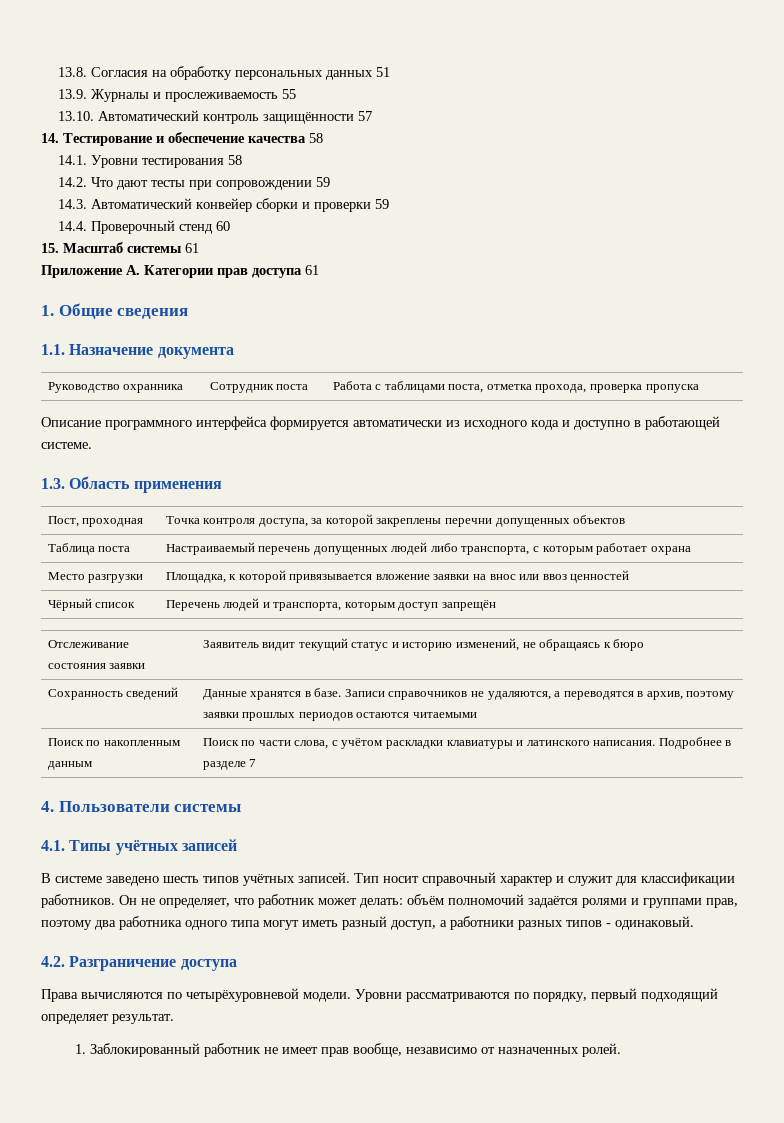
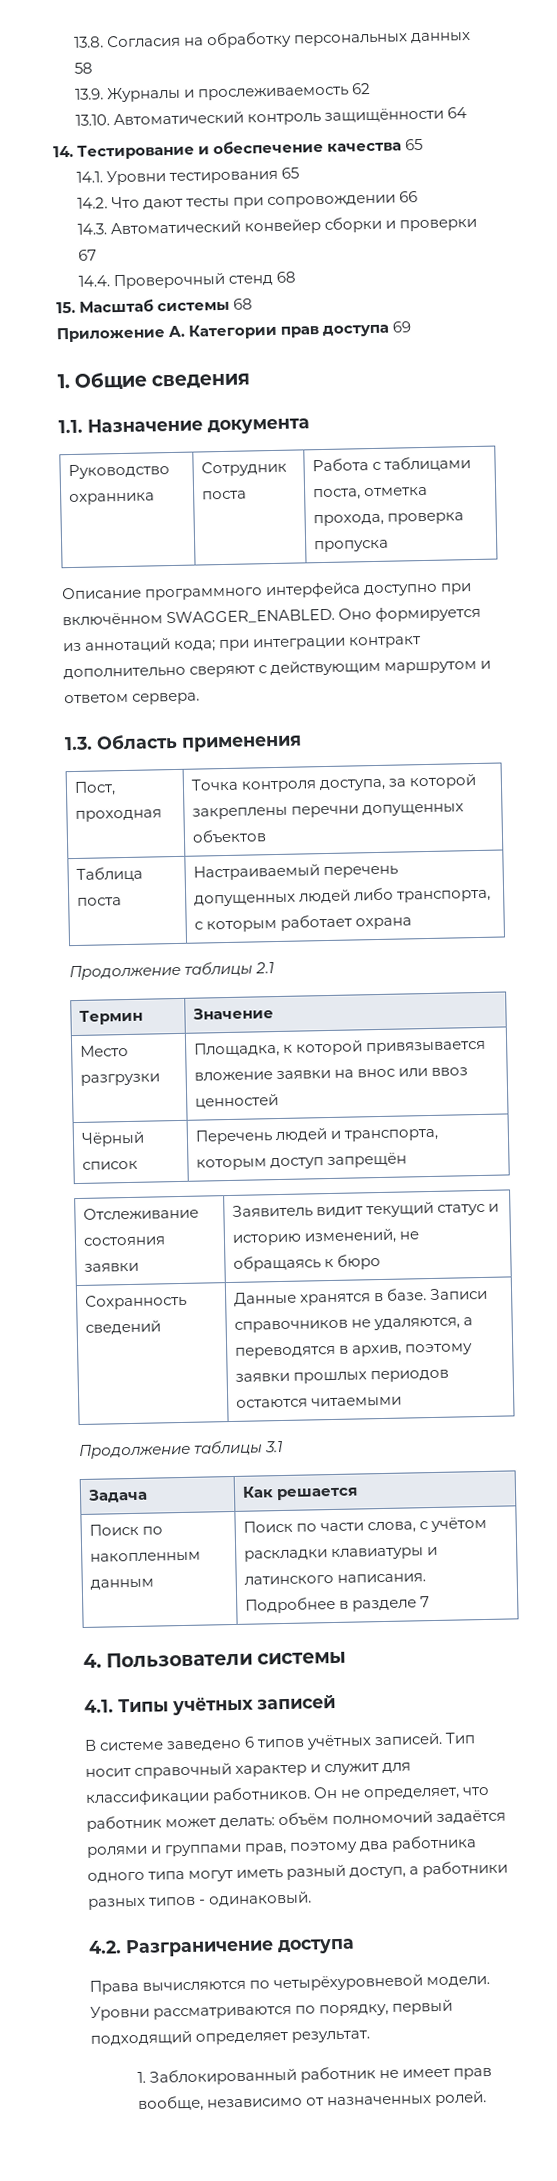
- 13.8. Согласия на обработку персональных данных 51
+ 13.8. Согласия на обработку персональных данных 58
- 13.9. Журналы и прослеживаемость 55
+ 13.9. Журналы и прослеживаемость 62
- 13.10. Автоматический контроль защищённости 57
+ 13.10. Автоматический контроль защищённости 64
- 14. Тестирование и обеспечение качества 58
+ 14. Тестирование и обеспечение качества 65
- 14.1. Уровни тестирования 58
+ 14.1. Уровни тестирования 65
- 14.2. Что дают тесты при сопровождении 59
+ 14.2. Что дают тесты при сопровождении 66
- 14.3. Автоматический конвейер сборки и проверки 59
+ 14.3. Автоматический конвейер сборки и проверки 67
- 14.4. Проверочный стенд 60
+ 14.4. Проверочный стенд 68
- 15. Масштаб системы 61
+ 15. Масштаб системы 68
- Приложение А. Категории прав доступа 61
+ Приложение А. Категории прав доступа 69
- Описание программного интерфейса формируется автоматически из исходного кода и доступно в работающей системе.
+ Описание программного интерфейса доступно при включённом SWAGGER_ENABLED. Оно формируется из аннотаций кода; при интеграции контракт дополнительно сверяют с действующим маршрутом и ответом сервера.
+ Продолжение таблицы 2.1
+ Термин | Значение
+ Продолжение таблицы 3.1
+ Задача | Как решается
- В системе заведено шесть типов учётных записей.
+ В системе заведено 6 типов учётных записей.

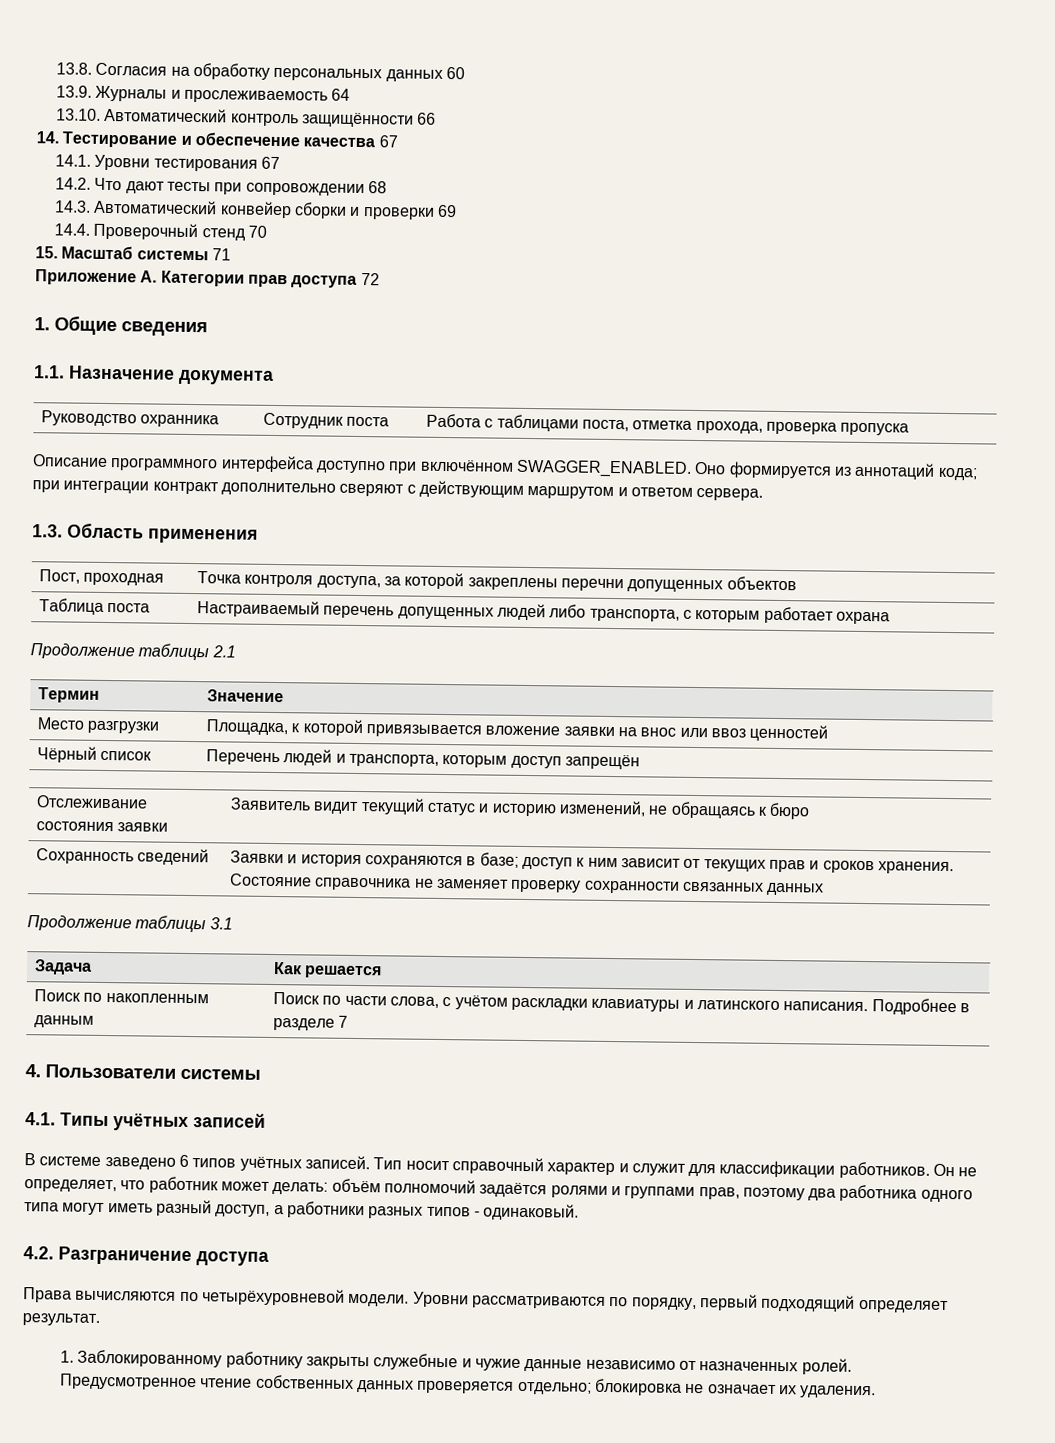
- 13.8. Согласия на обработку персональных данных 58
+ 13.8. Согласия на обработку персональных данных 60
- 13.9. Журналы и прослеживаемость 62
+ 13.9. Журналы и прослеживаемость 64
- 13.10. Автоматический контроль защищённости 64
+ 13.10. Автоматический контроль защищённости 66
- 14. Тестирование и обеспечение качества 65
+ 14. Тестирование и обеспечение качества 67
- 14.1. Уровни тестирования 65
+ 14.1. Уровни тестирования 67
- 14.2. Что дают тесты при сопровождении 66
+ 14.2. Что дают тесты при сопровождении 68
- 14.3. Автоматический конвейер сборки и проверки 67
+ 14.3. Автоматический конвейер сборки и проверки 69
- 14.4. Проверочный стенд 68
+ 14.4. Проверочный стенд 70
- 15. Масштаб системы 68
+ 15. Масштаб системы 71
- Приложение А. Категории прав доступа 69
+ Приложение А. Категории прав доступа 72
- Сохранность сведений | Данные хранятся в базе. Записи справочников не удаляются, а переводятся в архив, поэтому заявки прошлых периодов остаются читаемыми
+ Сохранность сведений | Заявки и история сохраняются в базе; доступ к ним зависит от текущих прав и сроков хранения. Состояние справочника не заменяет проверку сохранности связанных данных
- 1. Заблокированный работник не имеет прав вообще, независимо от назначенных ролей.
+ 1. Заблокированному работнику закрыты служебные и чужие данные независимо от назначенных ролей. Предусмотренное чтение собственных данных проверяется отдельно; блокировка не означает их удаления.

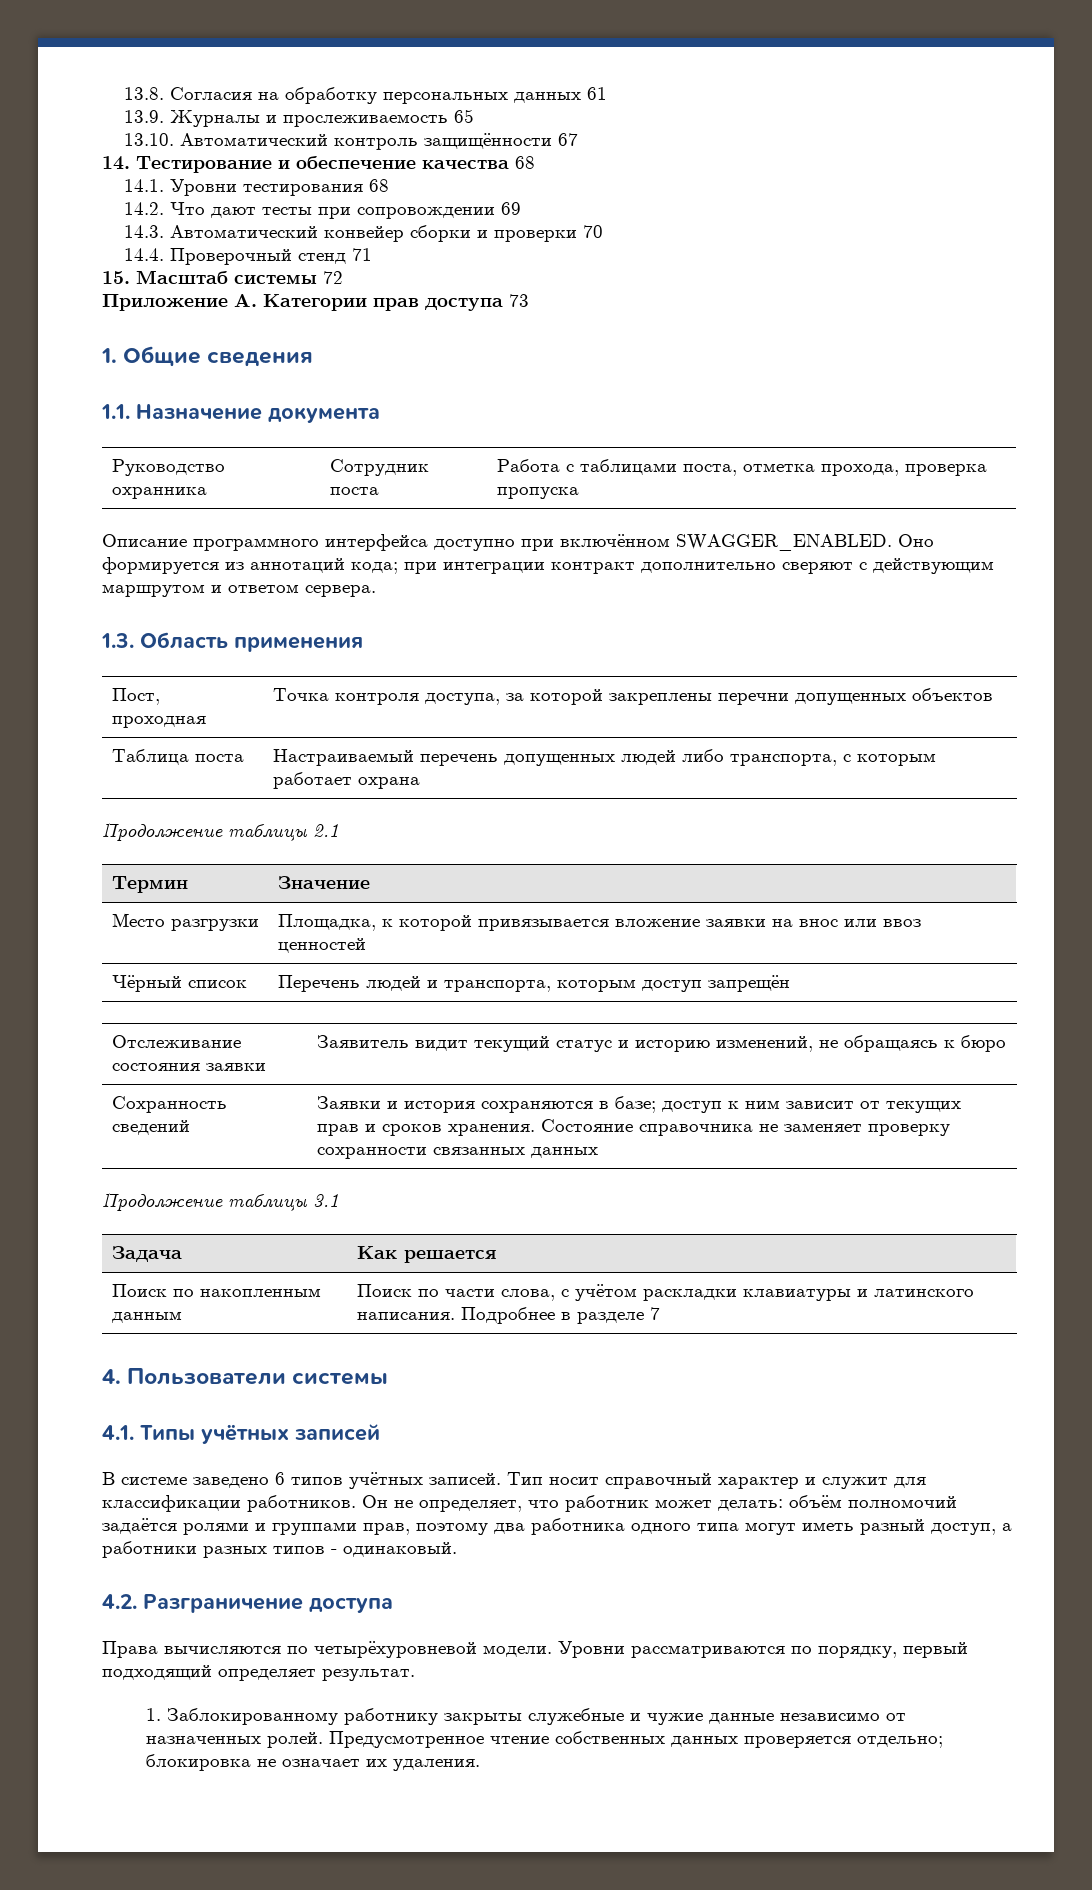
- 13.8. Согласия на обработку персональных данных 60
+ 13.8. Согласия на обработку персональных данных 61
- 13.9. Журналы и прослеживаемость 64
+ 13.9. Журналы и прослеживаемость 65
- 13.10. Автоматический контроль защищённости 66
+ 13.10. Автоматический контроль защищённости 67
- 14. Тестирование и обеспечение качества 67
+ 14. Тестирование и обеспечение качества 68
- 14.1. Уровни тестирования 67
+ 14.1. Уровни тестирования 68
- 14.2. Что дают тесты при сопровождении 68
+ 14.2. Что дают тесты при сопровождении 69
- 14.3. Автоматический конвейер сборки и проверки 69
+ 14.3. Автоматический конвейер сборки и проверки 70
- 14.4. Проверочный стенд 70
+ 14.4. Проверочный стенд 71
- 15. Масштаб системы 71
+ 15. Масштаб системы 72
- Приложение А. Категории прав доступа 72
+ Приложение А. Категории прав доступа 73

